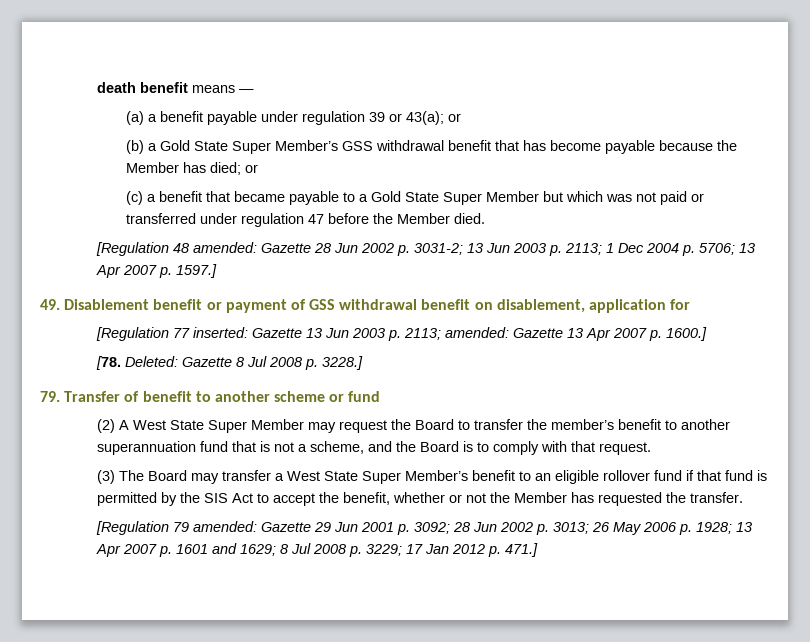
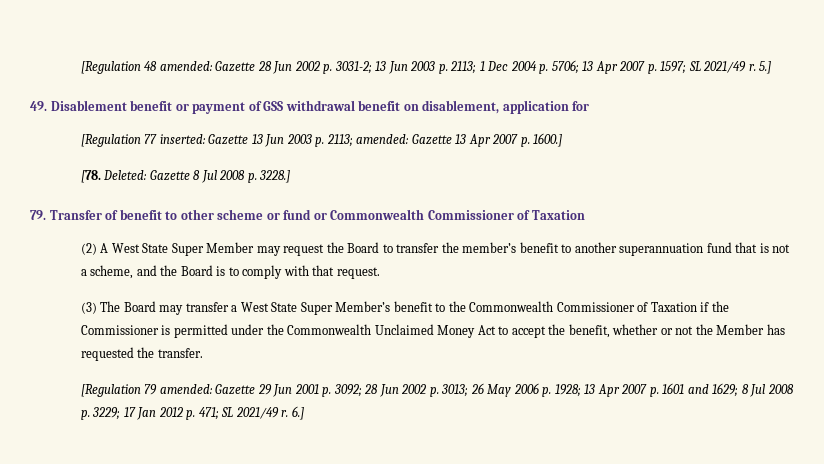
- death benefit means —
- (a) a benefit payable under regulation 39 or 43(a); or
- (b) a Gold State Super Member’s GSS withdrawal benefit that has become payable because the Member has died; or
- (c) a benefit that became payable to a Gold State Super Member but which was not paid or transferred under regulation 47 before the Member died.
- [Regulation 48 amended: Gazette 28 Jun 2002 p. 3031-2; 13 Jun 2003 p. 2113; 1 Dec 2004 p. 5706; 13 Apr 2007 p. 1597.]
+ [Regulation 48 amended: Gazette 28 Jun 2002 p. 3031-2; 13 Jun 2003 p. 2113; 1 Dec 2004 p. 5706; 13 Apr 2007 p. 1597; SL 2021/49 r. 5.]
- 79. Transfer of benefit to another scheme or fund
+ 79. Transfer of benefit to other scheme or fund or Commonwealth Commissioner of Taxation
- (3) The Board may transfer a West State Super Member’s benefit to an eligible rollover fund if that fund is permitted by the SIS Act to accept the benefit, whether or not the Member has requested the transfer.
+ (3) The Board may transfer a West State Super Member’s benefit to the Commonwealth Commissioner of Taxation if the Commissioner is permitted under the Commonwealth Unclaimed Money Act to accept the benefit, whether or not the Member has requested the transfer.
- [Regulation 79 amended: Gazette 29 Jun 2001 p. 3092; 28 Jun 2002 p. 3013; 26 May 2006 p. 1928; 13 Apr 2007 p. 1601 and 1629; 8 Jul 2008 p. 3229; 17 Jan 2012 p. 471.]
+ [Regulation 79 amended: Gazette 29 Jun 2001 p. 3092; 28 Jun 2002 p. 3013; 26 May 2006 p. 1928; 13 Apr 2007 p. 1601 and 1629; 8 Jul 2008 p. 3229; 17 Jan 2012 p. 471; SL 2021/49 r. 6.]

